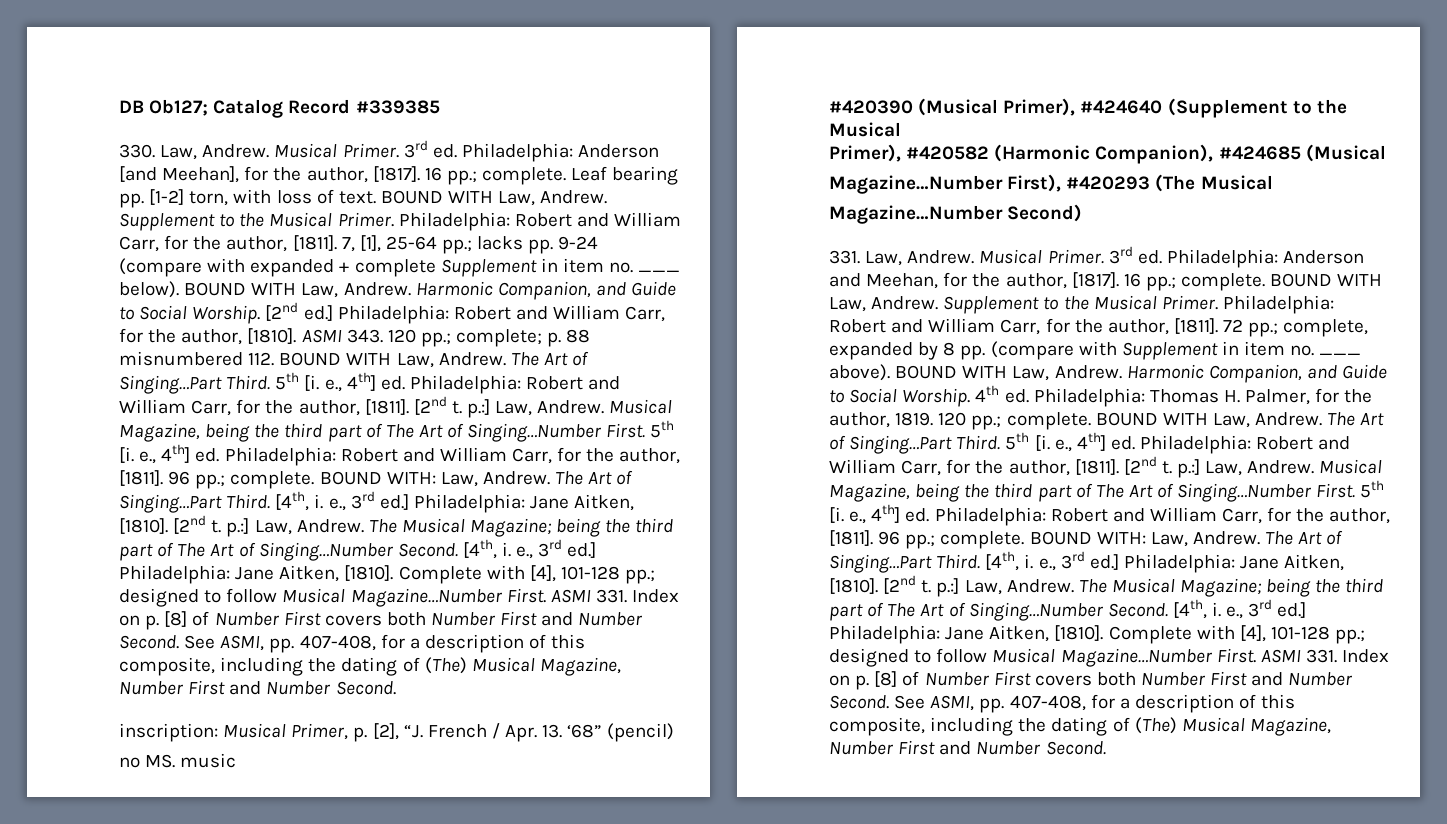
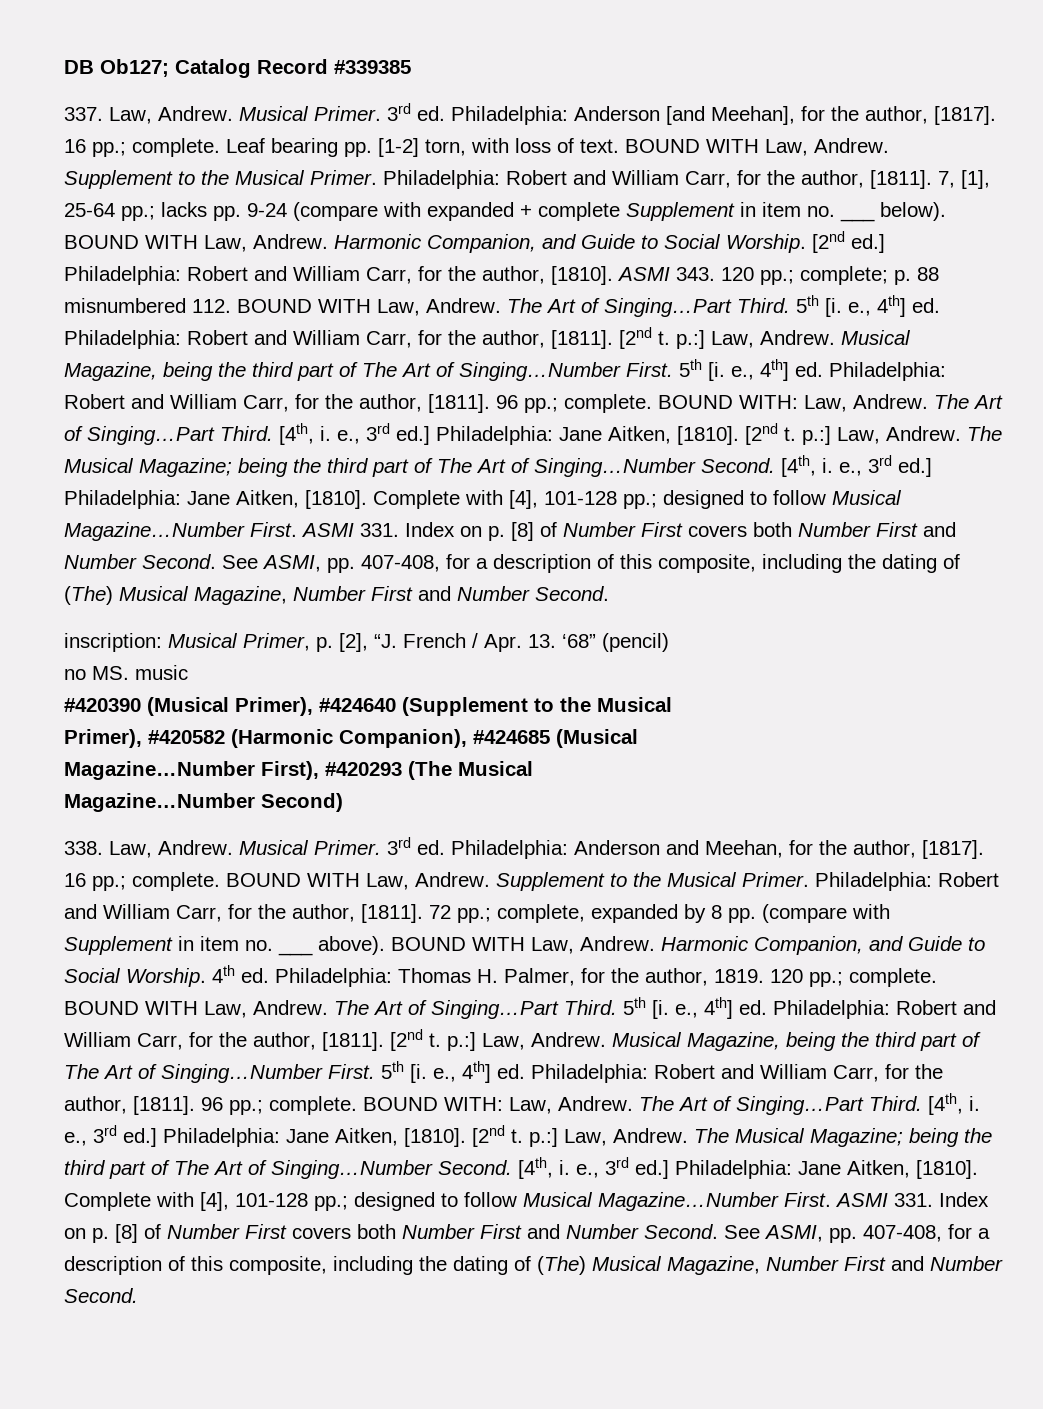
- 330. Law, Andrew.
+ 337. Law, Andrew.
- 331. Law, Andrew.
+ 338. Law, Andrew.

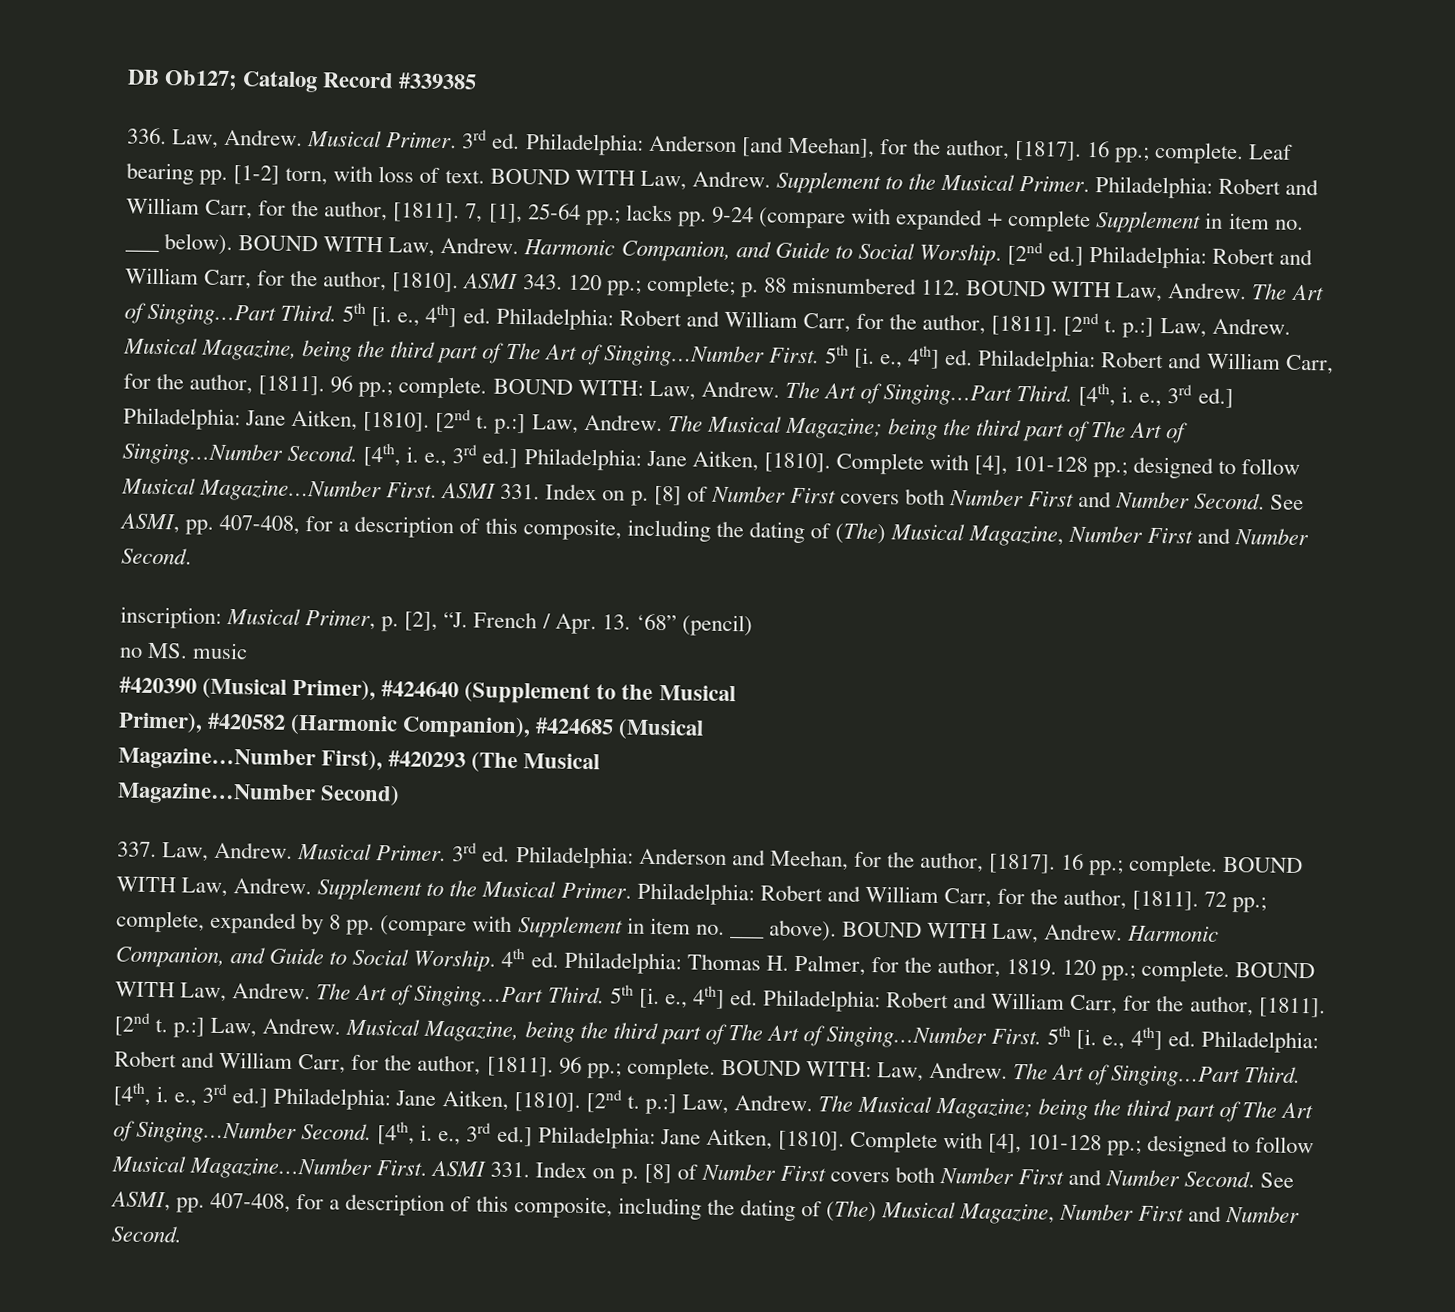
- 337. Law, Andrew.
+ 336. Law, Andrew.
- 338. Law, Andrew.
+ 337. Law, Andrew.

